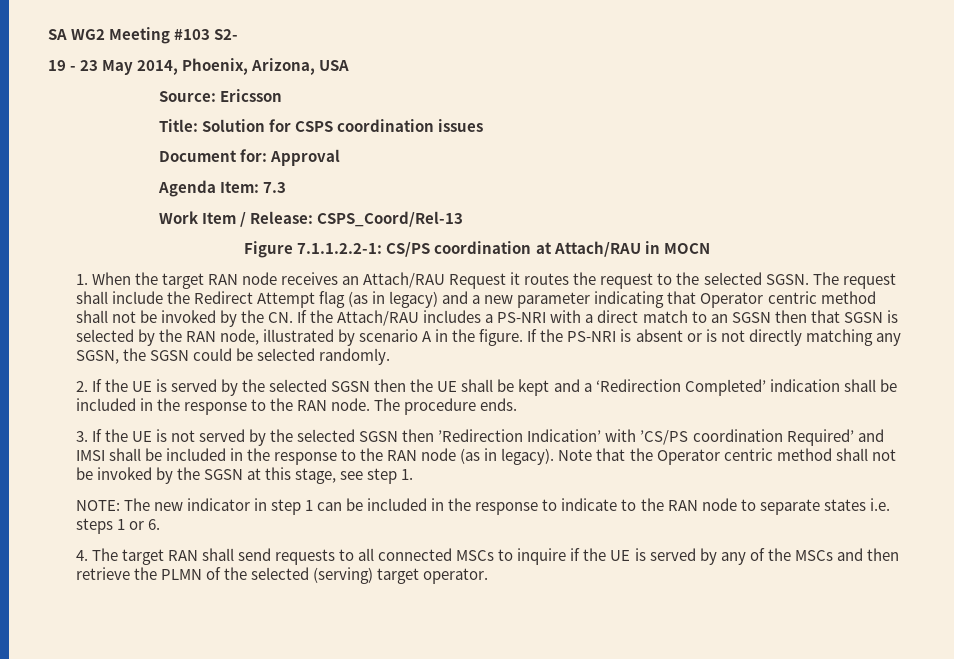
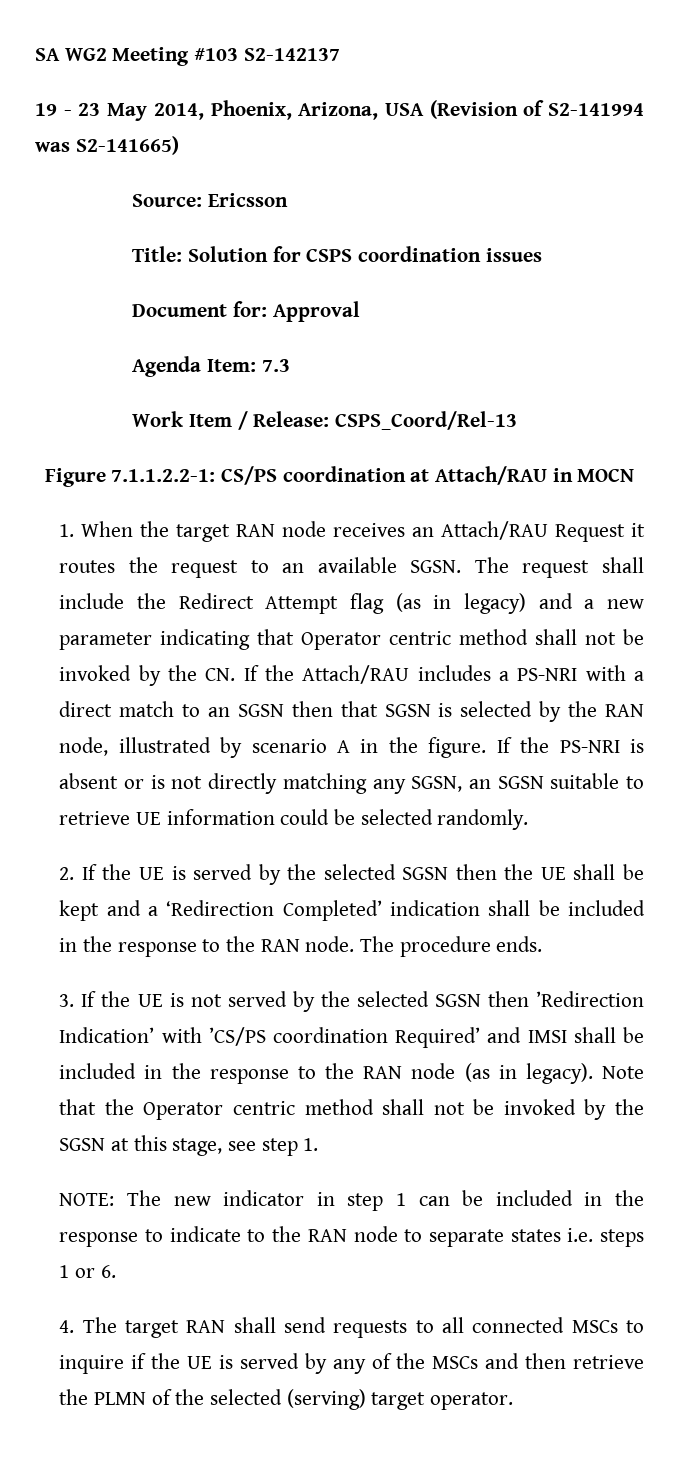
- SA WG2 Meeting #103 S2-
+ SA WG2 Meeting #103 S2-142137
- 19 - 23 May 2014, Phoenix, Arizona, USA
+ 19 - 23 May 2014, Phoenix, Arizona, USA (Revision of S2-141994 was S2-141665)
- 1. When the target RAN node receives an Attach/RAU Request it routes the request to the selected SGSN.
+ 1. When the target RAN node receives an Attach/RAU Request it routes the request to an available SGSN.
- If the PS-NRI is absent or is not directly matching any SGSN, the SGSN could be selected randomly.
+ If the PS-NRI is absent or is not directly matching any SGSN, an SGSN suitable to retrieve UE information could be selected randomly.

